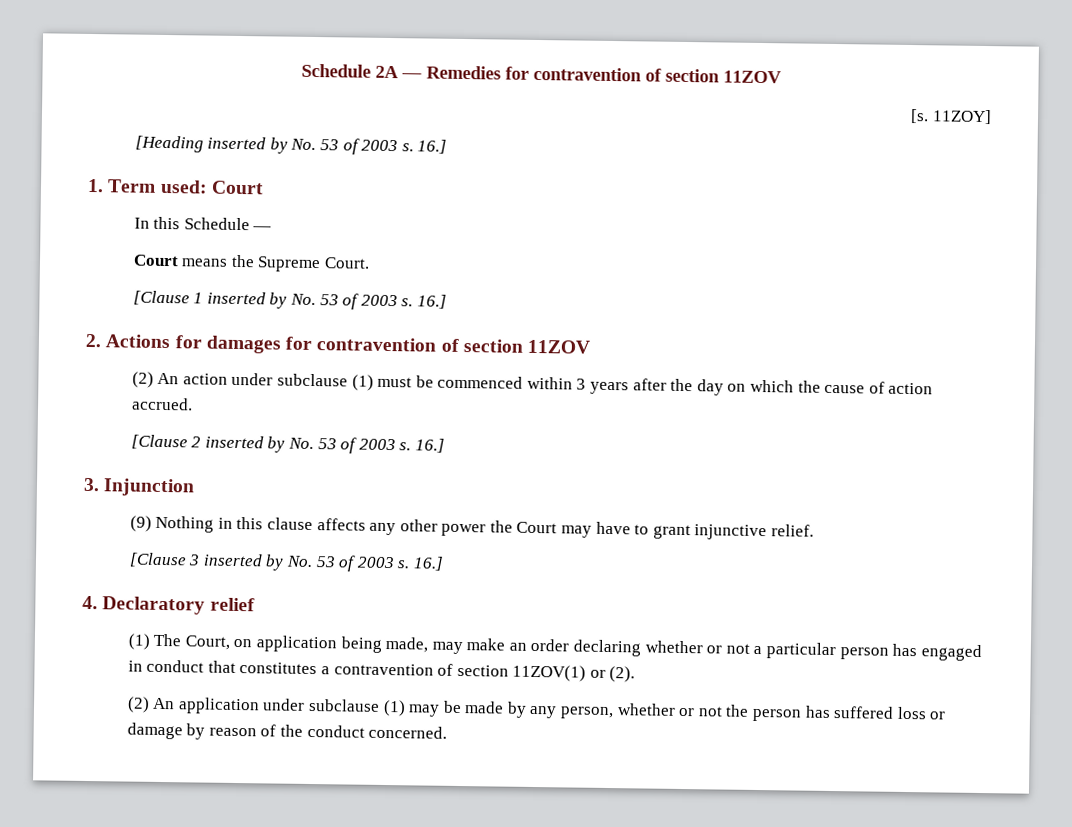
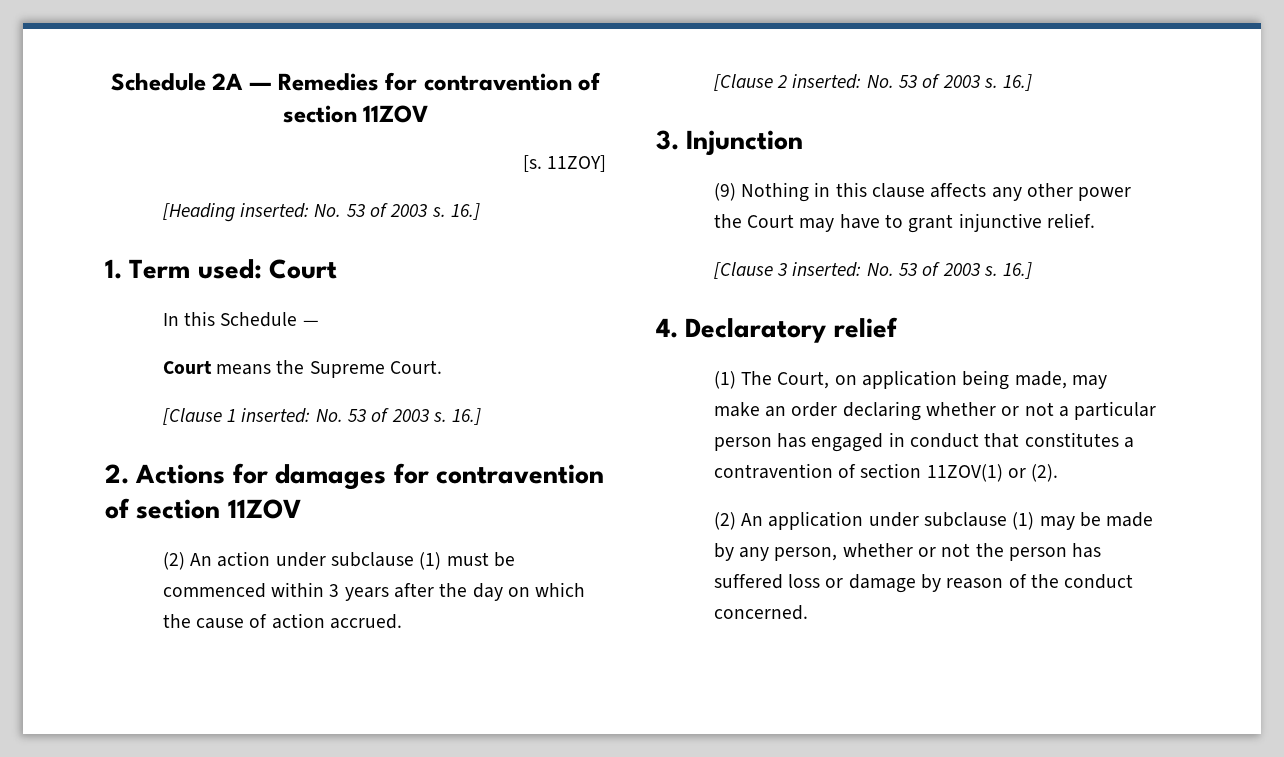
- [Heading inserted by No. 53 of 2003 s.
+ [Heading inserted: No. 53 of 2003 s.
- [Clause 1 inserted by No. 53 of 2003 s.
+ [Clause 1 inserted: No. 53 of 2003 s.
- [Clause 2 inserted by No. 53 of 2003 s.
+ [Clause 2 inserted: No. 53 of 2003 s.
- [Clause 3 inserted by No. 53 of 2003 s.
+ [Clause 3 inserted: No. 53 of 2003 s.

